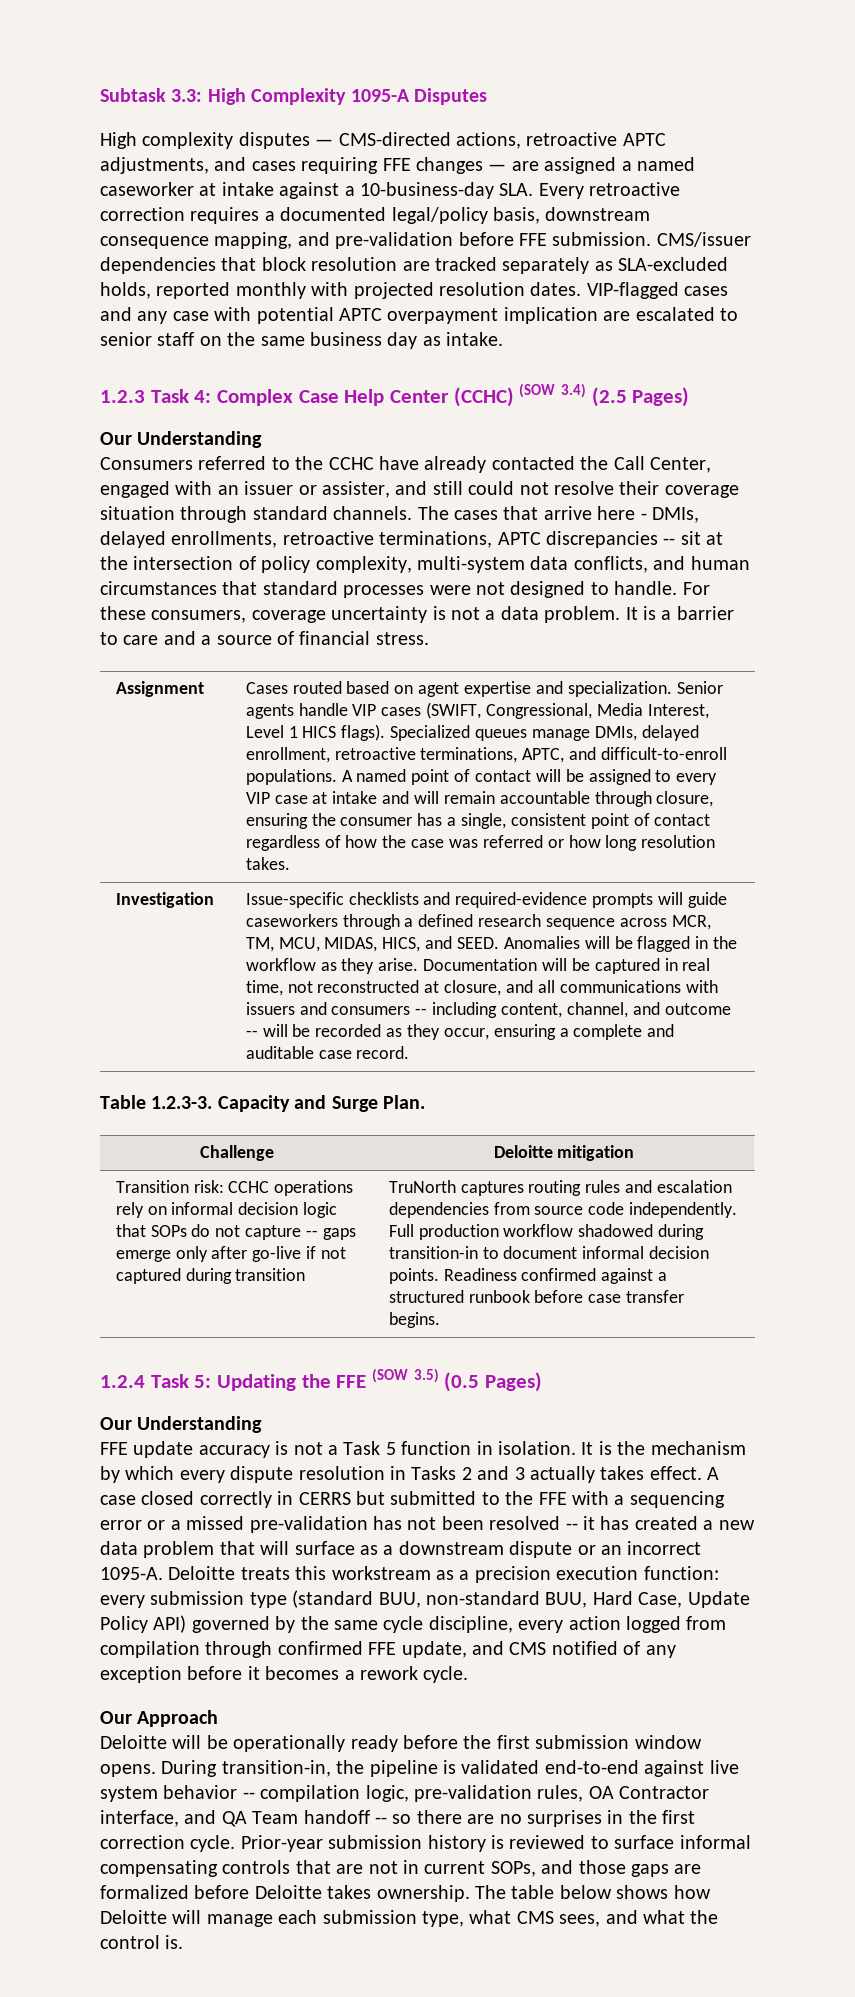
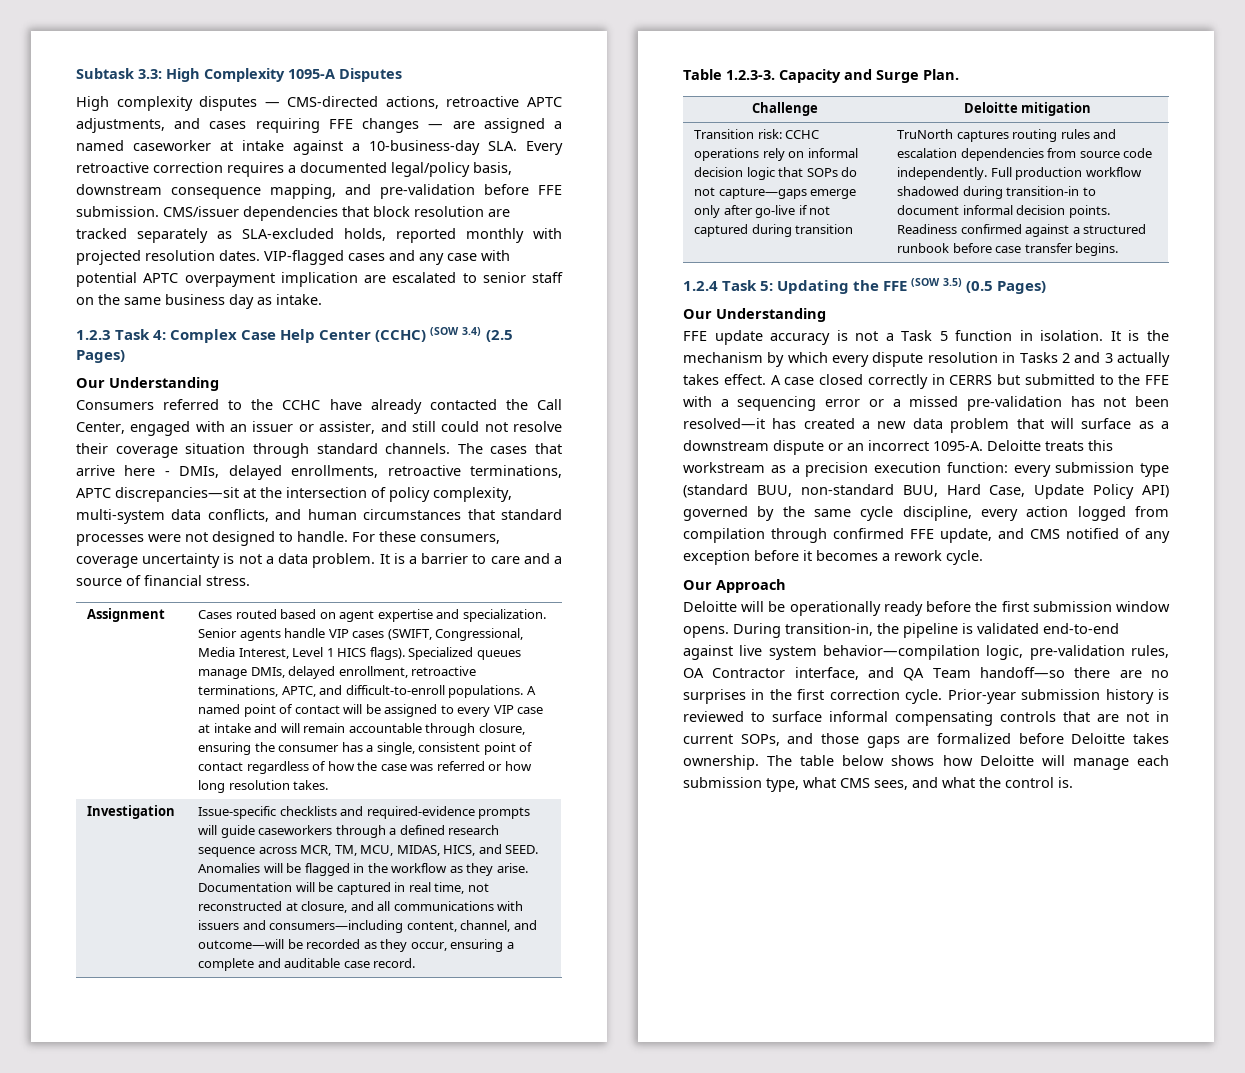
- The cases that arrive here - DMIs, delayed enrollments, retroactive terminations, APTC discrepancies -- sit at the intersection of policy complexity, multi-system data conflicts, and human circumstances that standard processes were not designed to handle.
+ The cases that arrive here - DMIs, delayed enrollments, retroactive terminations, APTC discrepancies—sit at the intersection of policy complexity, multi-system data conflicts, and human circumstances that standard processes were not designed to handle.
- Documentation will be captured in real time, not reconstructed at closure, and all communications with issuers and consumers -- including content, channel, and outcome -- will be recorded as they occur, ensuring a complete and auditable case record.
+ Documentation will be captured in real time, not reconstructed at closure, and all communications with issuers and consumers—including content, channel, and outcome—will be recorded as they occur, ensuring a complete and auditable case record.
- Transition risk: CCHC operations rely on informal decision logic that SOPs do not capture -- gaps emerge only after go-live if not captured during transition
+ Transition risk: CCHC operations rely on informal decision logic that SOPs do not capture—gaps emerge only after go-live if not captured during transition
- A case closed correctly in CERRS but submitted to the FFE with a sequencing error or a missed pre-validation has not been resolved -- it has created a new data problem that will surface as a downstream dispute or an incorrect 1095-A.
+ A case closed correctly in CERRS but submitted to the FFE with a sequencing error or a missed pre-validation has not been resolved—it has created a new data problem that will surface as a downstream dispute or an incorrect 1095-A.
- During transition-in, the pipeline is validated end-to-end against live system behavior -- compilation logic, pre-validation rules, OA Contractor interface, and QA Team handoff -- so there are no surprises in the first correction cycle.
+ During transition-in, the pipeline is validated end-to-end against live system behavior—compilation logic, pre-validation rules, OA Contractor interface, and QA Team handoff—so there are no surprises in the first correction cycle.

